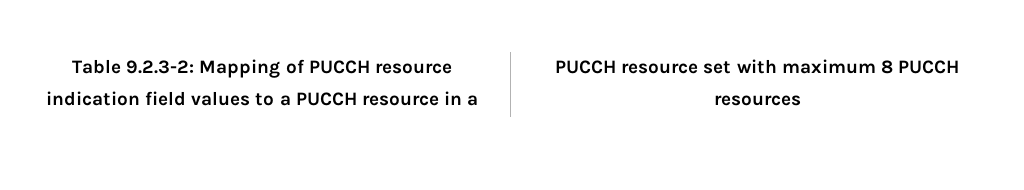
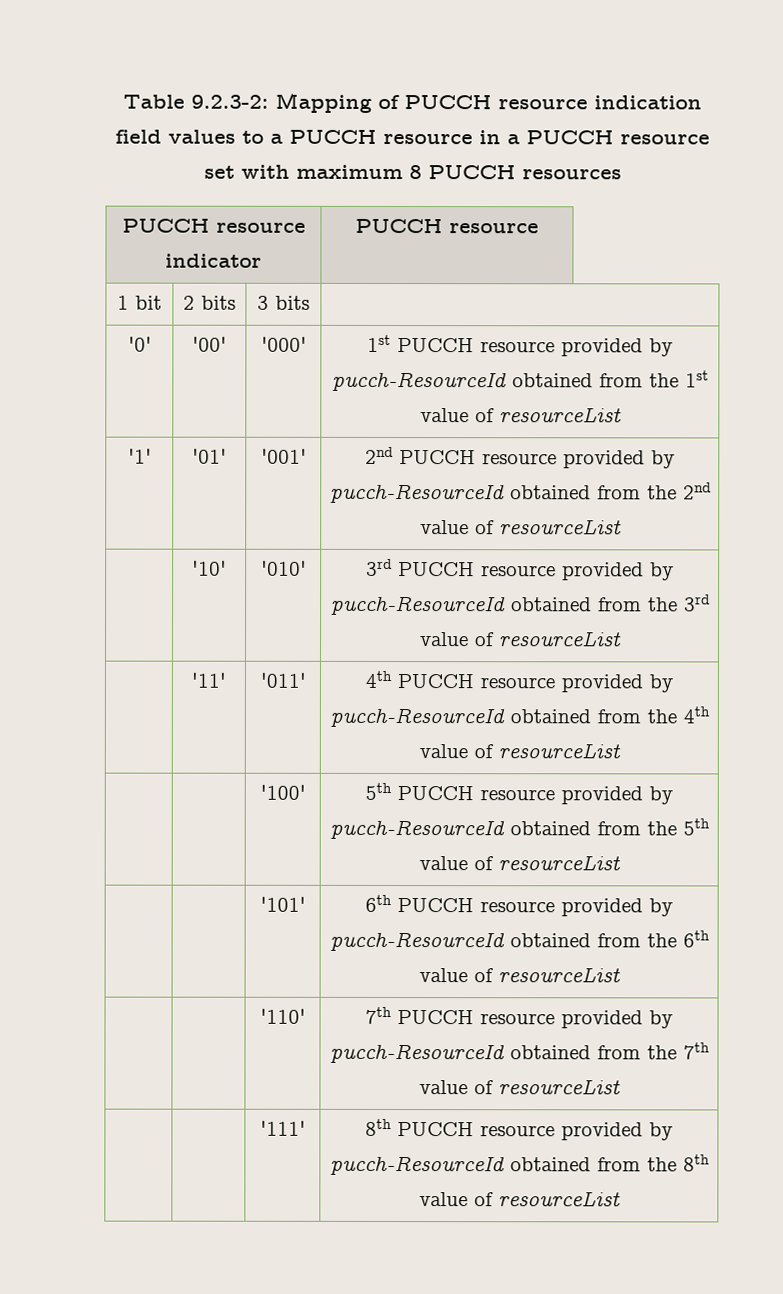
+ PUCCH resource indicator | PUCCH resource
+ 1 bit | 2 bits | 3 bits |
+ '0' | '00' | '000' | 1st PUCCH resource provided by pucch-ResourceId obtained from the 1st value of resourceList
+ '1' | '01' | '001' | 2nd PUCCH resource provided by pucch-ResourceId obtained from the 2nd value of resourceList
+ | '10' | '010' | 3rd PUCCH resource provided by pucch-ResourceId obtained from the 3rd value of resourceList
+ | '11' | '011' | 4th PUCCH resource provided by pucch-ResourceId obtained from the 4th value of resourceList
+ | | '100' | 5th PUCCH resource provided by pucch-ResourceId obtained from the 5th value of resourceList
+ | | '101' | 6th PUCCH resource provided by pucch-ResourceId obtained from the 6th value of resourceList
+ | | '110' | 7th PUCCH resource provided by pucch-ResourceId obtained from the 7th value of resourceList
+ | | '111' | 8th PUCCH resource provided by pucch-ResourceId obtained from the 8th value of resourceList

